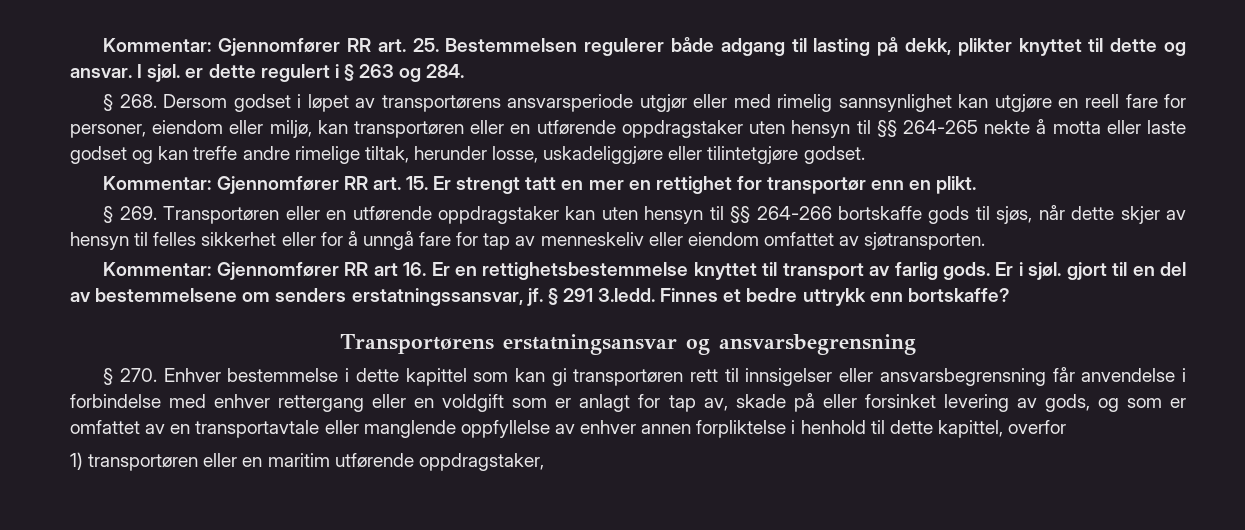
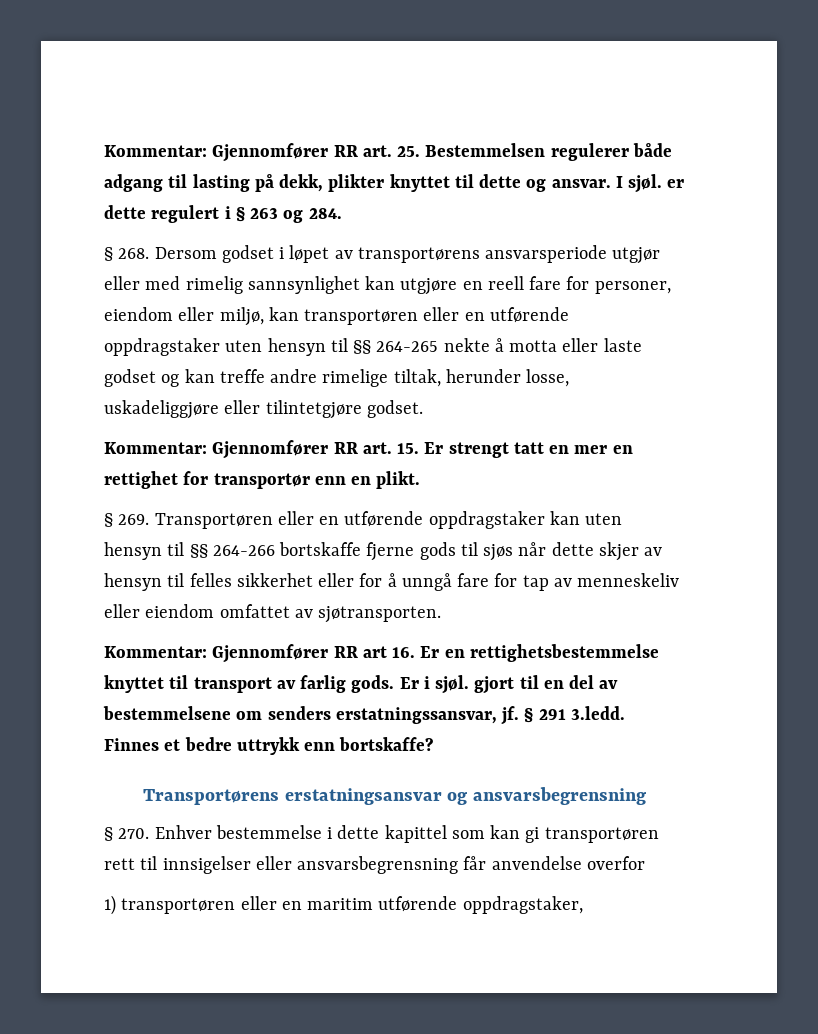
- § 269. Transportøren eller en utførende oppdragstaker kan uten hensyn til §§ 264-266 bortskaffe gods til sjøs, når dette skjer av hensyn til felles sikkerhet eller for å unngå fare for tap av menneskeliv eller eiendom omfattet av sjøtransporten.
+ § 269. Transportøren eller en utførende oppdragstaker kan uten hensyn til §§ 264-266 bortskaffe fjerne gods til sjøs når dette skjer av hensyn til felles sikkerhet eller for å unngå fare for tap av menneskeliv eller eiendom omfattet av sjøtransporten.
- § 270. Enhver bestemmelse i dette kapittel som kan gi transportøren rett til innsigelser eller ansvarsbegrensning får anvendelse i forbindelse med enhver rettergang eller en voldgift som er anlagt for tap av, skade på eller forsinket levering av gods, og som er omfattet av en transportavtale eller manglende oppfyllelse av enhver annen forpliktelse i henhold til dette kapittel, overfor
+ § 270. Enhver bestemmelse i dette kapittel som kan gi transportøren rett til innsigelser eller ansvarsbegrensning får anvendelse overfor

